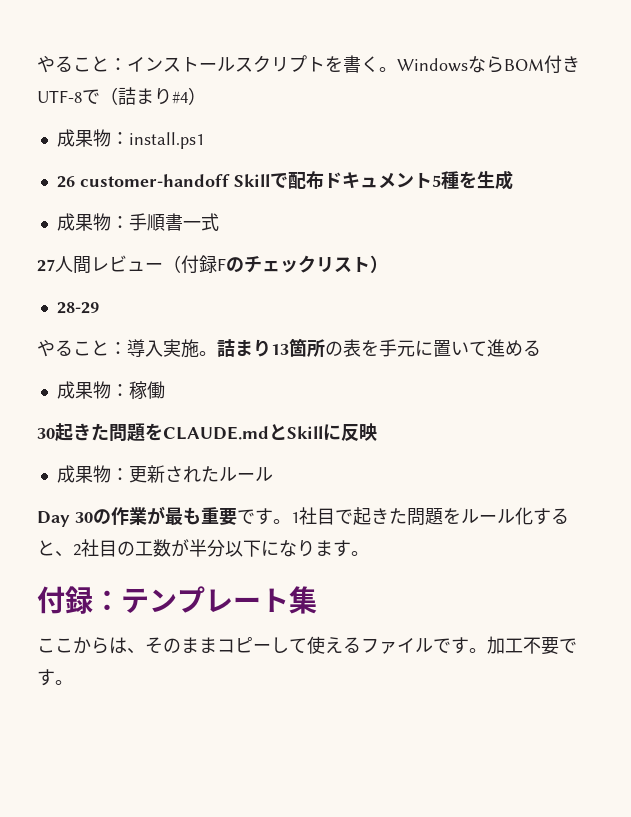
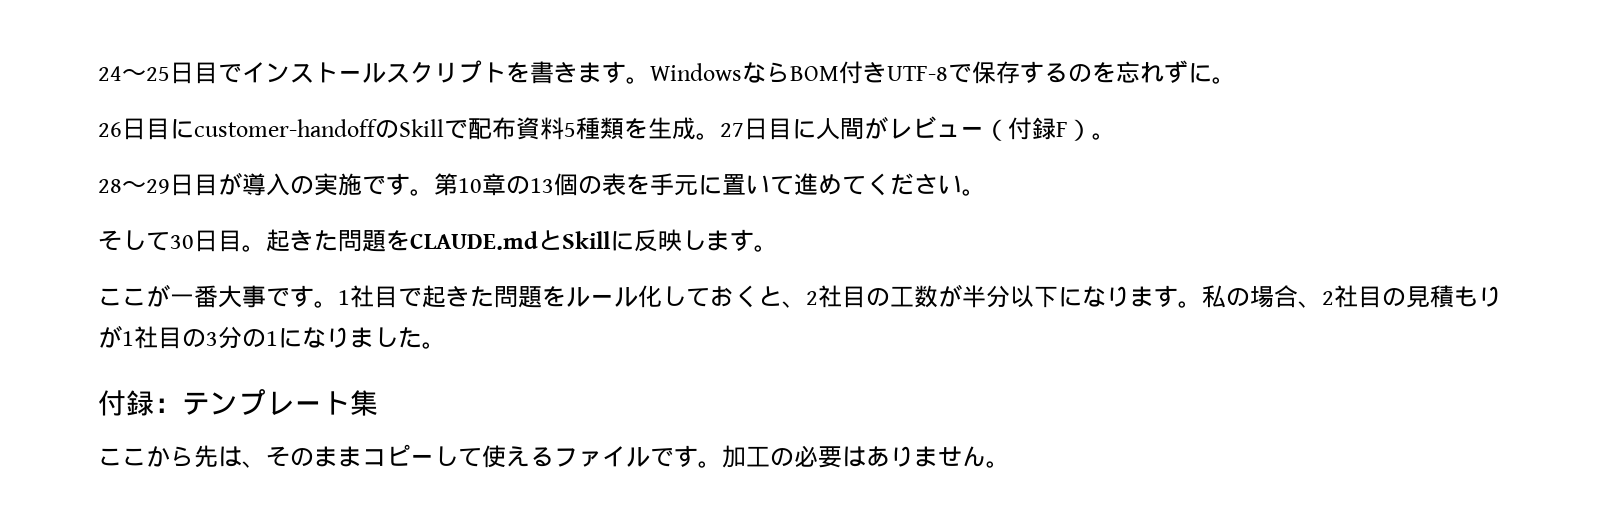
- やること：インストールスクリプトを書く。
+ 24〜25日目でインストールスクリプトを書きます。
- WindowsならBOM付きUTF-8で（詰まり#4）
- 成果物：install.ps1
- 26 customer-handoff Skillで配布ドキュメント5種を生成
- 成果物：手順書一式
- 27人間レビュー（付録Fのチェックリスト）
- 28-29
- やること：導入実施。詰まり13箇所の表を手元に置いて進める
- 成果物：稼働
- 30起きた問題をCLAUDE.mdとSkillに反映
- 成果物：更新されたルール
- Day 30の作業が最も重要です。
+ WindowsならBOM付きUTF-8で保存するのを忘れずに。
+ 26日目にcustomer-handoffのSkillで配布資料5種類を生成。27日目に人間がレビュー（付録F）。
+ 28〜29日目が導入の実施です。第10章の13個の表を手元に置いて進めてください。
+ そして30日目。起きた問題をCLAUDE.mdとSkillに反映します。
+ ここが一番大事です。
- 1社目で起きた問題をルール化すると、2社目の工数が半分以下になります。
+ 1社目で起きた問題をルール化しておくと、2社目の工数が半分以下になります。私の場合、2社目の見積もりが1社目の3分の1になりました。
- ここからは、そのままコピーして使えるファイルです。
+ ここから先は、そのままコピーして使えるファイルです。
- 加工不要です。
+ 加工の必要はありません。

